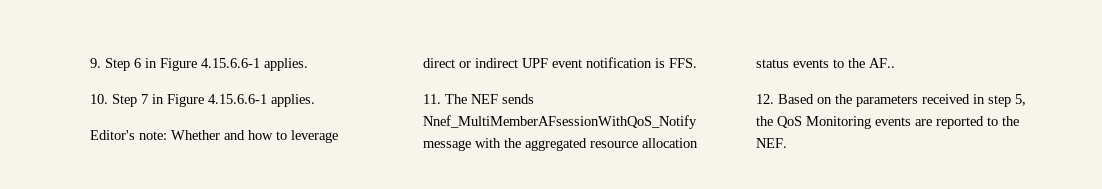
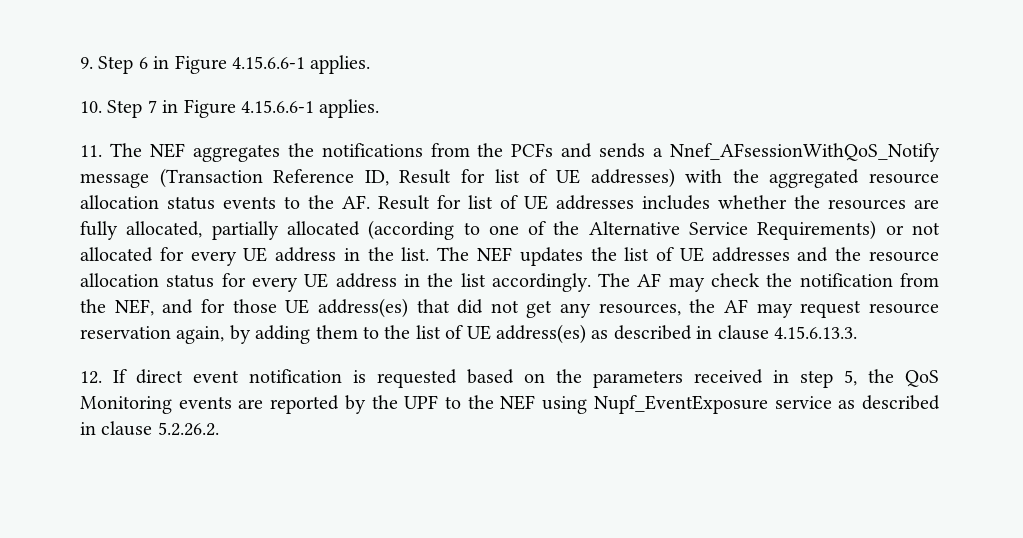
- Editor's note: Whether and how to leverage direct or indirect UPF event notification is FFS.
- 11. The NEF sends Nnef_MultiMemberAFsessionWithQoS_Notify message with the aggregated resource allocation status events to the AF..
- 12. Based on the parameters received in step 5, the QoS Monitoring events are reported to the NEF.
+ 11. The NEF aggregates the notifications from the PCFs and sends a Nnef_AFsessionWithQoS_Notify message (Transaction Reference ID, Result for list of UE addresses) with the aggregated resource allocation status events to the AF. Result for list of UE addresses includes whether the resources are fully allocated, partially allocated (according to one of the Alternative Service Requirements) or not allocated for every UE address in the list. The NEF updates the list of UE addresses and the resource allocation status for every UE address in the list accordingly. The AF may check the notification from the NEF, and for those UE address(es) that did not get any resources, the AF may request resource reservation again, by adding them to the list of UE address(es) as described in clause 4.15.6.13.3.
+ 12. If direct event notification is requested based on the parameters received in step 5, the QoS Monitoring events are reported by the UPF to the NEF using Nupf_EventExposure service as described in clause 5.2.26.2.

